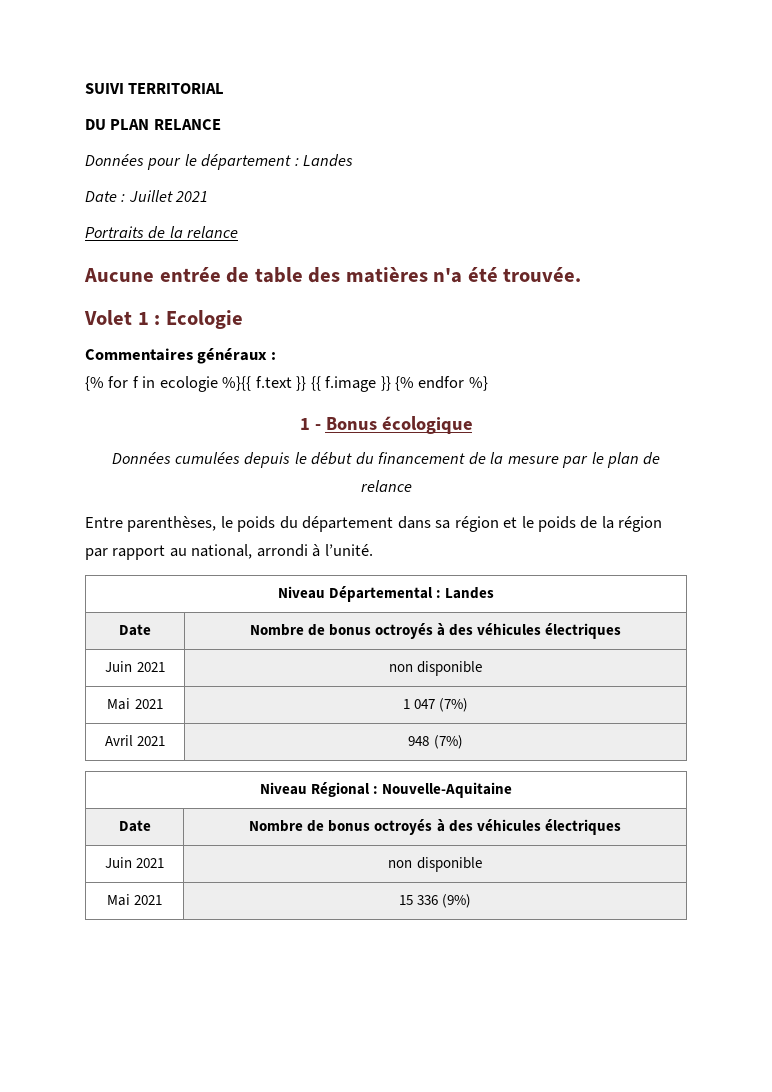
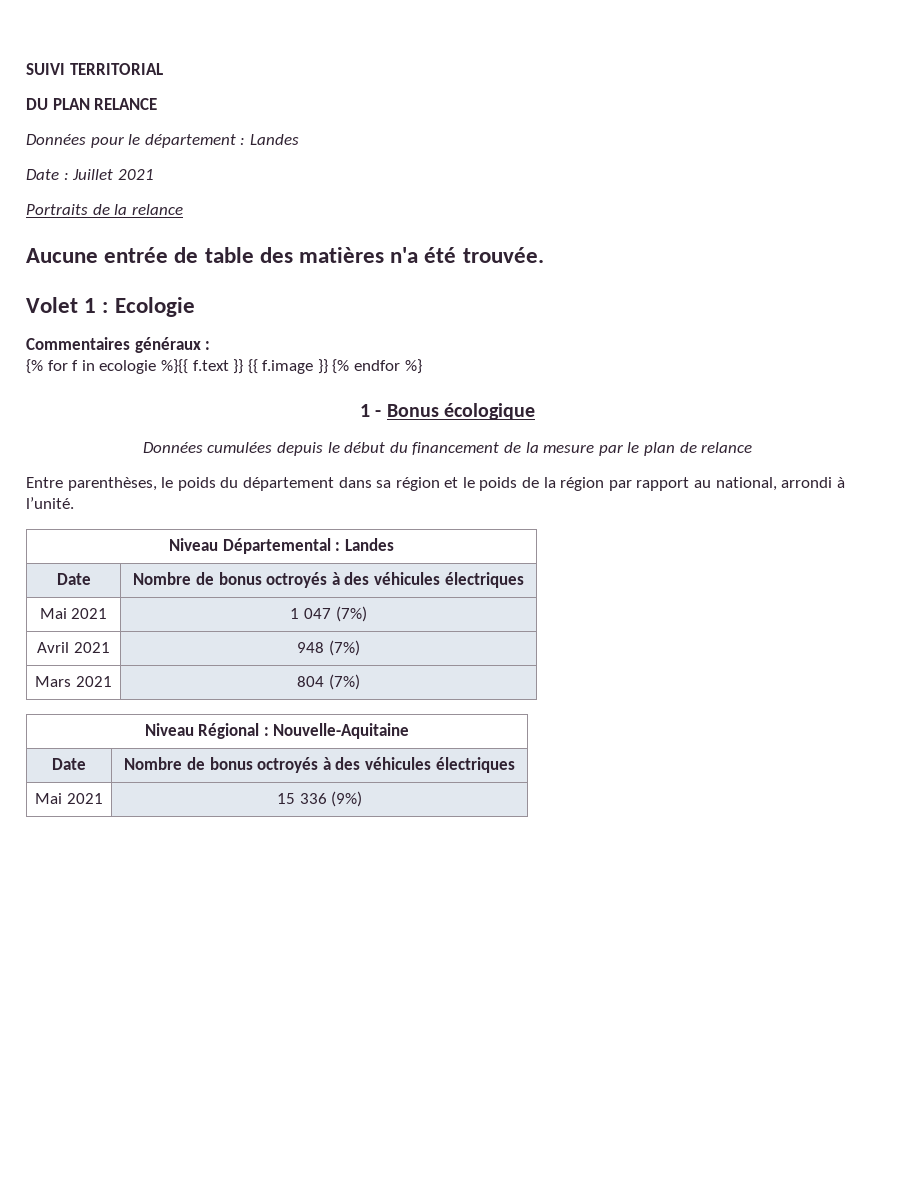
  Niveau Départemental : Landes
  Date | Nombre de bonus octroyés à des véhicules électriques
- Juin 2021 | non disponible
+ Mars 2021 | 804 (7%)
  Niveau Régional : Nouvelle-Aquitaine
  Date | Nombre de bonus octroyés à des véhicules électriques
- Juin 2021 | non disponible

